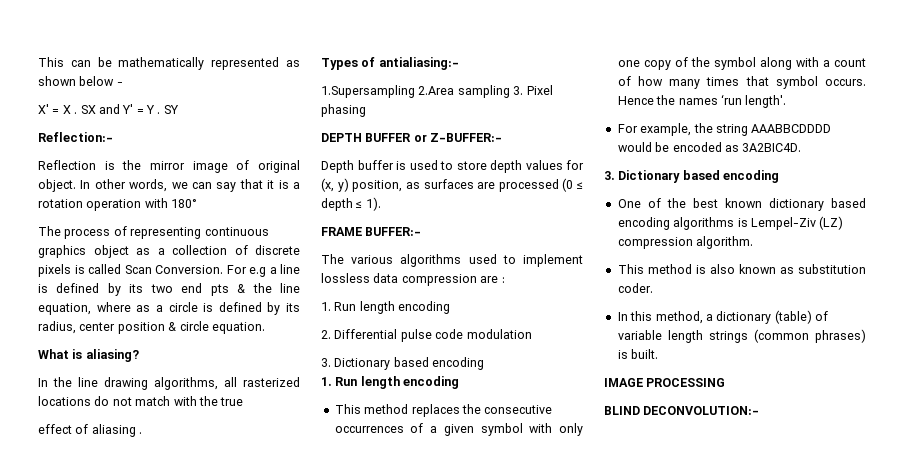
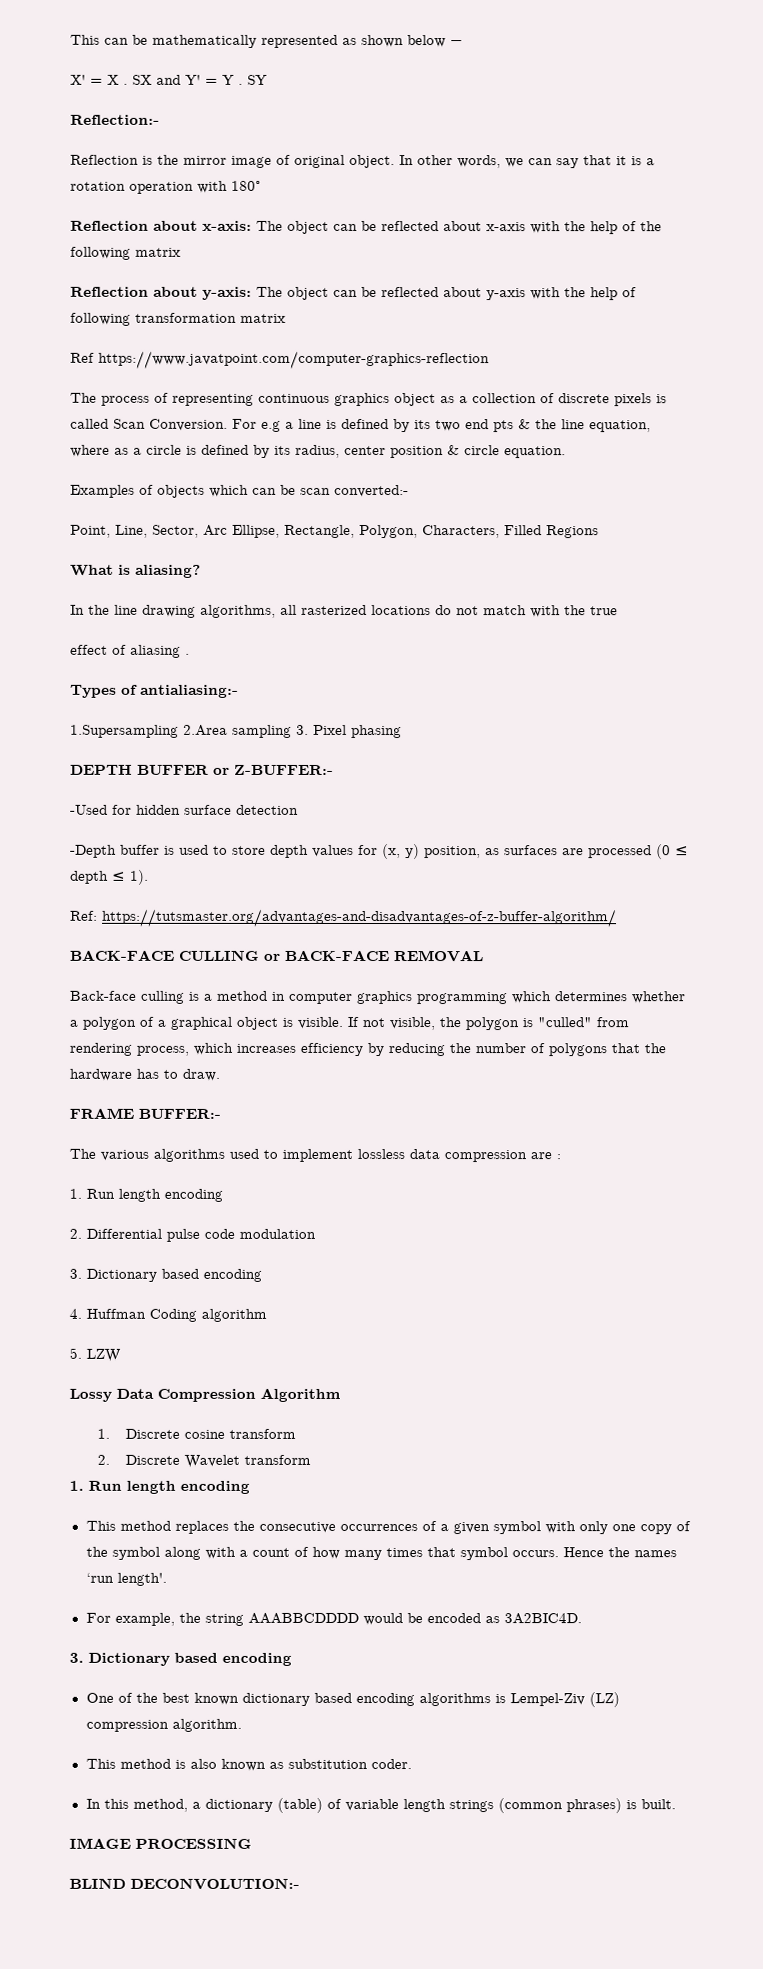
+ Reflection about x-axis: The object can be reflected about x-axis with the help of the following matrix
+ Reflection about y-axis: The object can be reflected about y-axis with the help of following transformation matrix
+ Ref https://www.javatpoint.com/computer-graphics-reflection
+ Examples of objects which can be scan converted:-
+ Point, Line, Sector, Arc Ellipse, Rectangle, Polygon, Characters, Filled Regions
- Depth buffer is used to store depth values for (x, y) position, as surfaces are processed (0 ≤ depth ≤ 1).
+ -Used for hidden surface detection
+ -Depth buffer is used to store depth values for (x, y) position, as surfaces are processed (0 ≤ depth ≤ 1).
+ Ref: https://tutsmaster.org/advantages-and-disadvantages-of-z-buffer-algorithm/
+ BACK-FACE CULLING or BACK-FACE REMOVAL
+ Back-face culling is a method in computer graphics programming which determines whether a polygon of a graphical object is visible. If not visible, the polygon is "culled" from rendering process, which increases efficiency by reducing the number of polygons that the hardware has to draw.
+ 4. Huffman Coding algorithm
+ 5. LZW
+ Lossy Data Compression Algorithm
+ 1. Discrete cosine transform
+ 2. Discrete Wavelet transform

